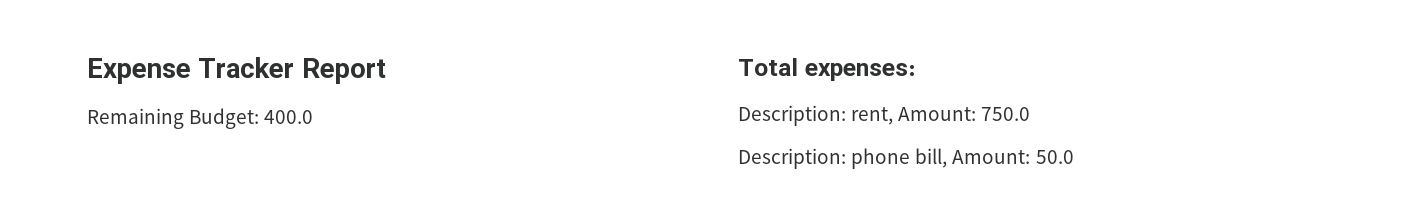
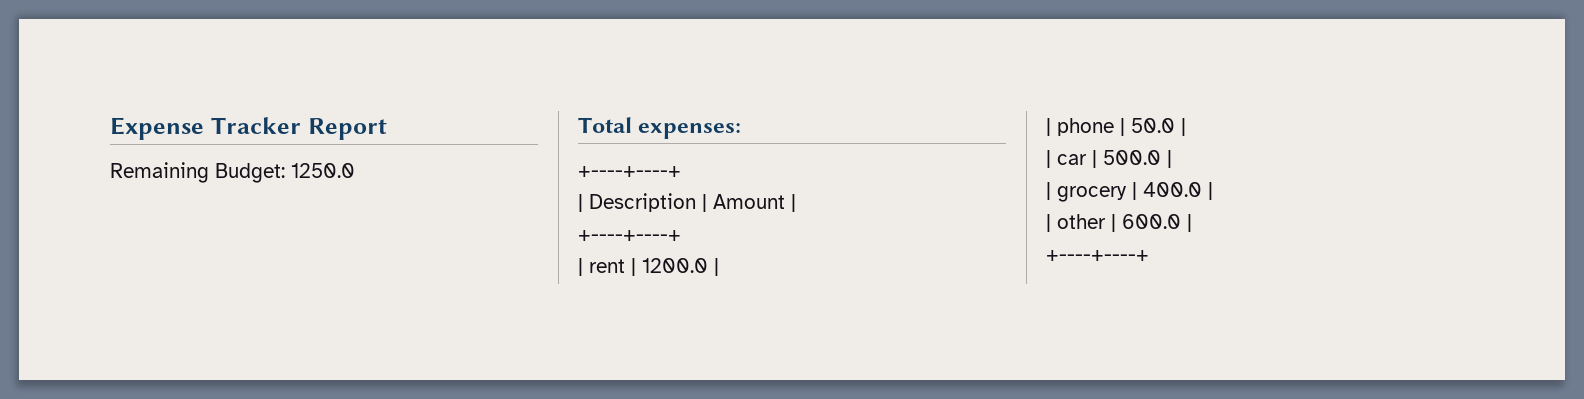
- Remaining Budget: 400.0
+ Remaining Budget: 1250.0
  Total expenses:
- Description: rent, Amount: 750.0
- Description: phone bill, Amount: 50.0
+ +----+----+
+ | Description | Amount |
+ +----+----+
+ | rent | 1200.0 |
+ | phone | 50.0 |
+ | car | 500.0 |
+ | grocery | 400.0 |
+ | other | 600.0 |
+ +----+----+

